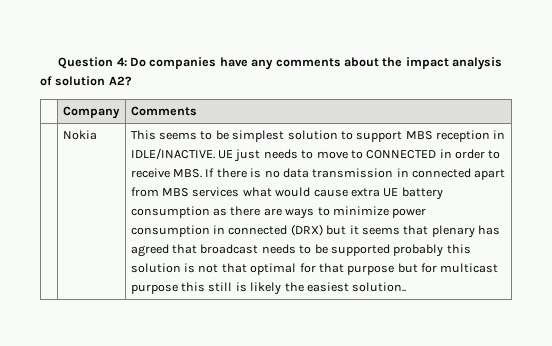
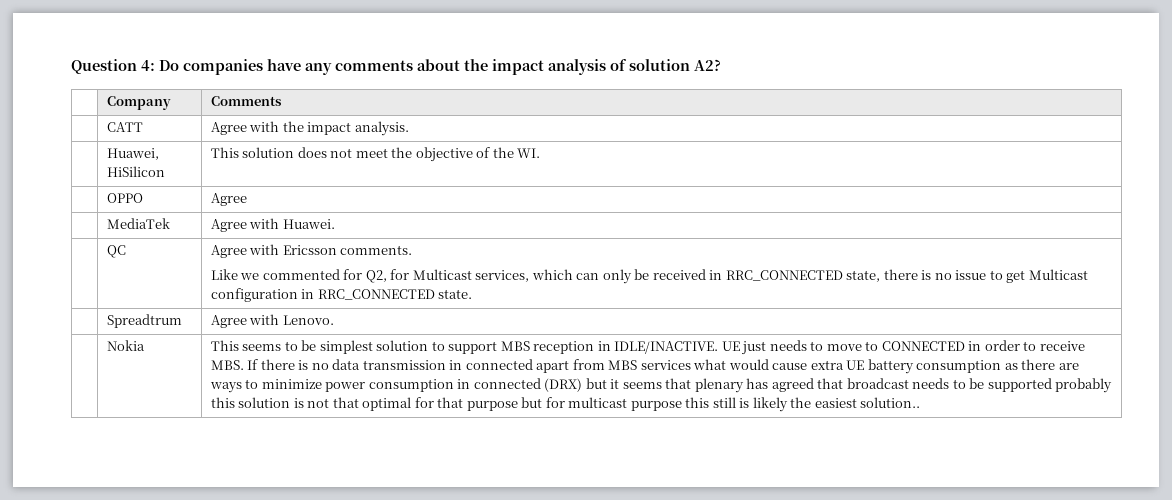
+ | CATT | Agree with the impact analysis.
+ | Huawei, HiSilicon | This solution does not meet the objective of the WI.
+ | OPPO | Agree
+ | MediaTek | Agree with Huawei.
+ | QC | Agree with Ericsson comments.
+ Like we commented for Q2, for Multicast services, which can only be received in RRC_CONNECTED state, there is no issue to get Multicast configuration in RRC_CONNECTED state.
+ | Spreadtrum | Agree with Lenovo.

